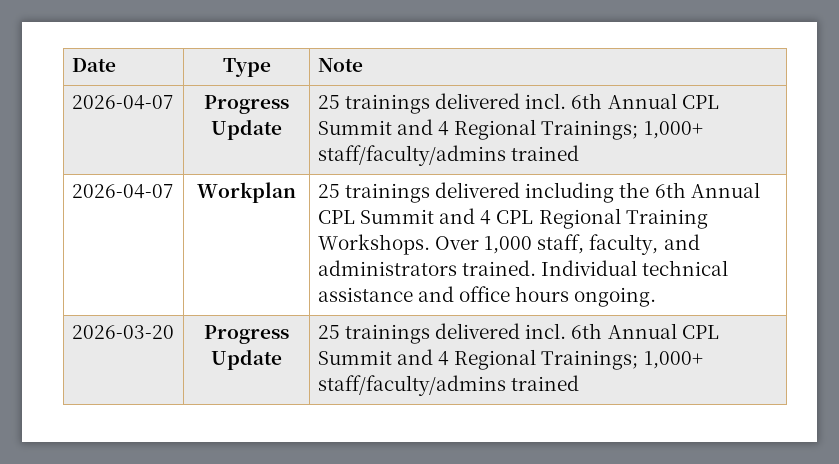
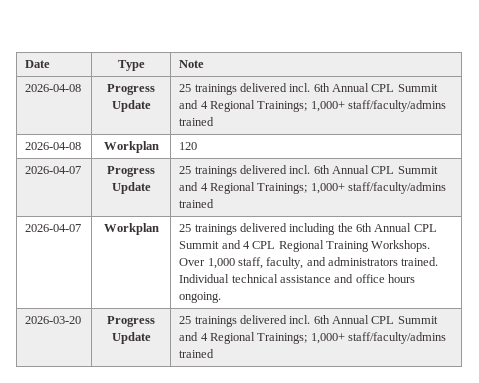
+ 2026-04-08 | Progress Update | 25 trainings delivered incl. 6th Annual CPL Summit and 4 Regional Trainings; 1,000+ staff/faculty/admins trained
+ 2026-04-08 | Workplan | 120

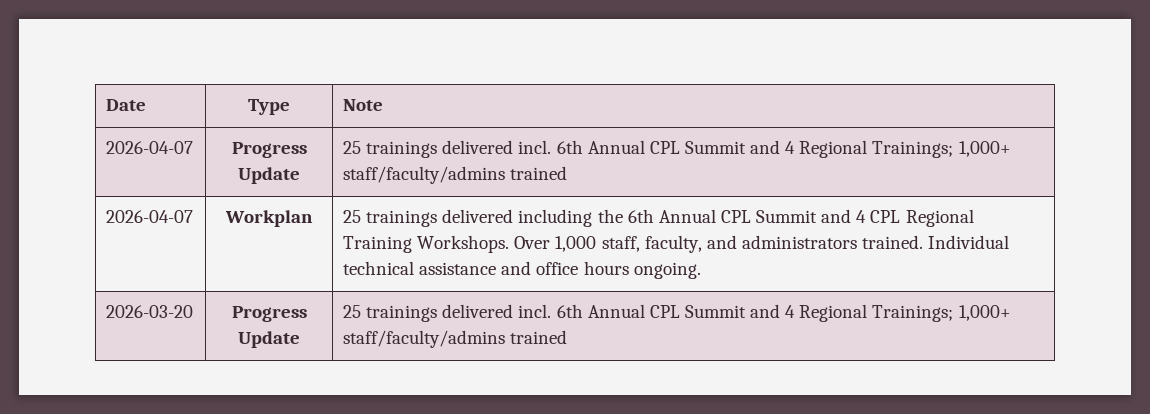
- 2026-04-08 | Progress Update | 25 trainings delivered incl. 6th Annual CPL Summit and 4 Regional Trainings; 1,000+ staff/faculty/admins trained
- 2026-04-08 | Workplan | 120

